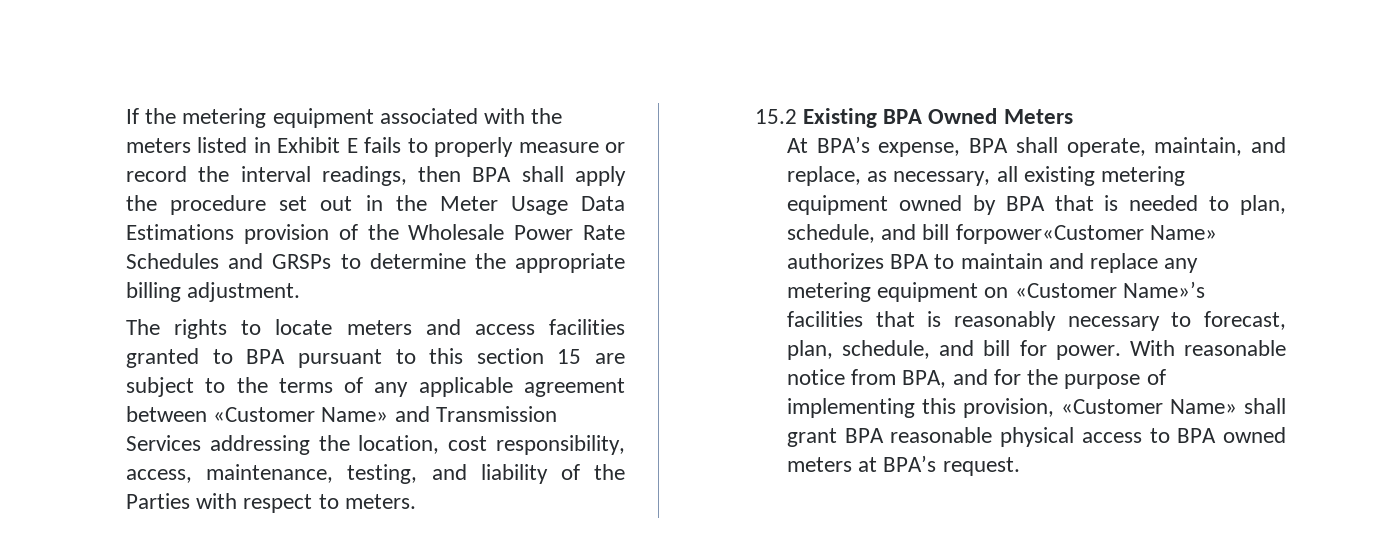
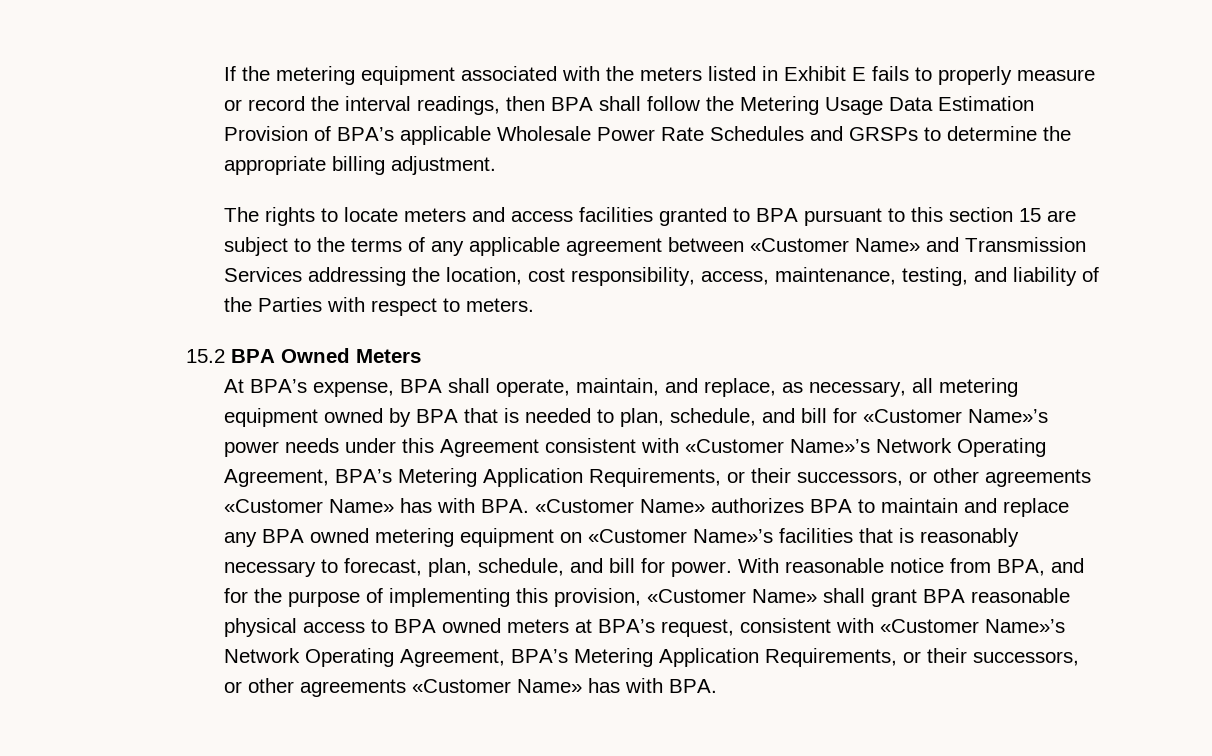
- If the metering equipment associated with the meters listed in Exhibit E fails to properly measure or record the interval readings, then BPA shall apply the procedure set out in the Meter Usage Data Estimations provision of the Wholesale Power Rate Schedules and GRSPs to determine the appropriate billing adjustment.
+ If the metering equipment associated with the meters listed in Exhibit E fails to properly measure or record the interval readings, then BPA shall follow the Metering Usage Data Estimation Provision of BPA’s applicable Wholesale Power Rate Schedules and GRSPs to determine the appropriate billing adjustment.
- 15.2 Existing BPA Owned Meters
+ 15.2 BPA Owned Meters
- At BPA’s expense, BPA shall operate, maintain, and replace, as necessary, all existing metering equipment owned by BPA that is needed to plan, schedule, and bill forpower«Customer Name» authorizes BPA to maintain and replace any metering equipment on «Customer Name»’s facilities that is reasonably necessary to forecast, plan, schedule, and bill for power.
+ At BPA’s expense, BPA shall operate, maintain, and replace, as necessary, all metering equipment owned by BPA that is needed to plan, schedule, and bill for «Customer Name»’s power needs under this Agreement consistent with «Customer Name»’s Network Operating Agreement, BPA’s Metering Application Requirements, or their successors, or other agreements «Customer Name» has with BPA. «Customer Name» authorizes BPA to maintain and replace any BPA owned metering equipment on «Customer Name»’s facilities that is reasonably necessary to forecast, plan, schedule, and bill for power.
- With reasonable notice from BPA, and for the purpose of implementing this provision, «Customer Name» shall grant BPA reasonable physical access to BPA owned meters at BPA’s request.
+ With reasonable notice from BPA, and for the purpose of implementing this provision, «Customer Name» shall grant BPA reasonable physical access to BPA owned meters at BPA’s request, consistent with «Customer Name»’s Network Operating Agreement, BPA’s Metering Application Requirements, or their successors, or other agreements «Customer Name» has with BPA.

